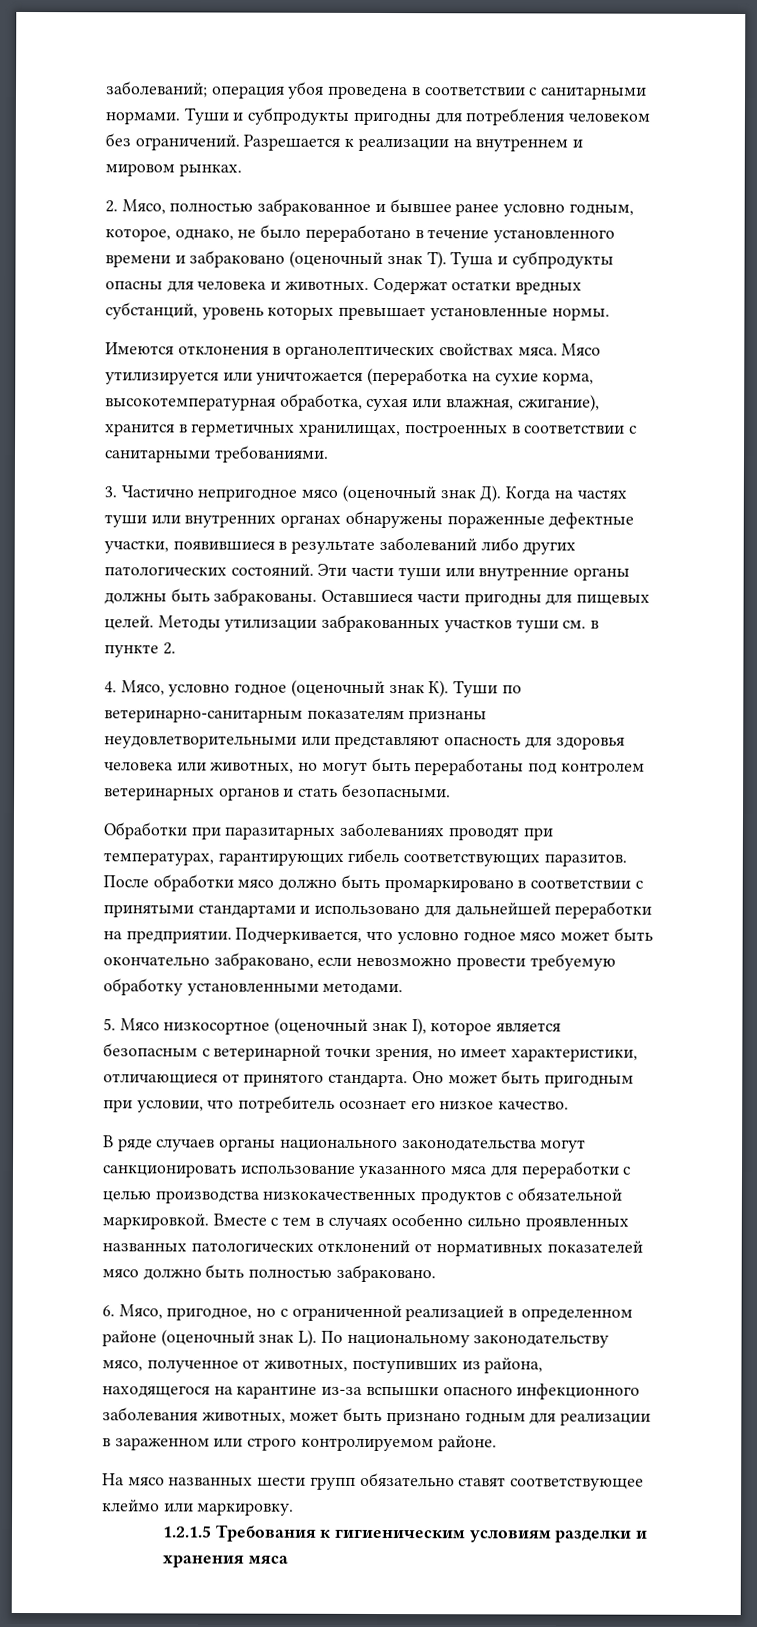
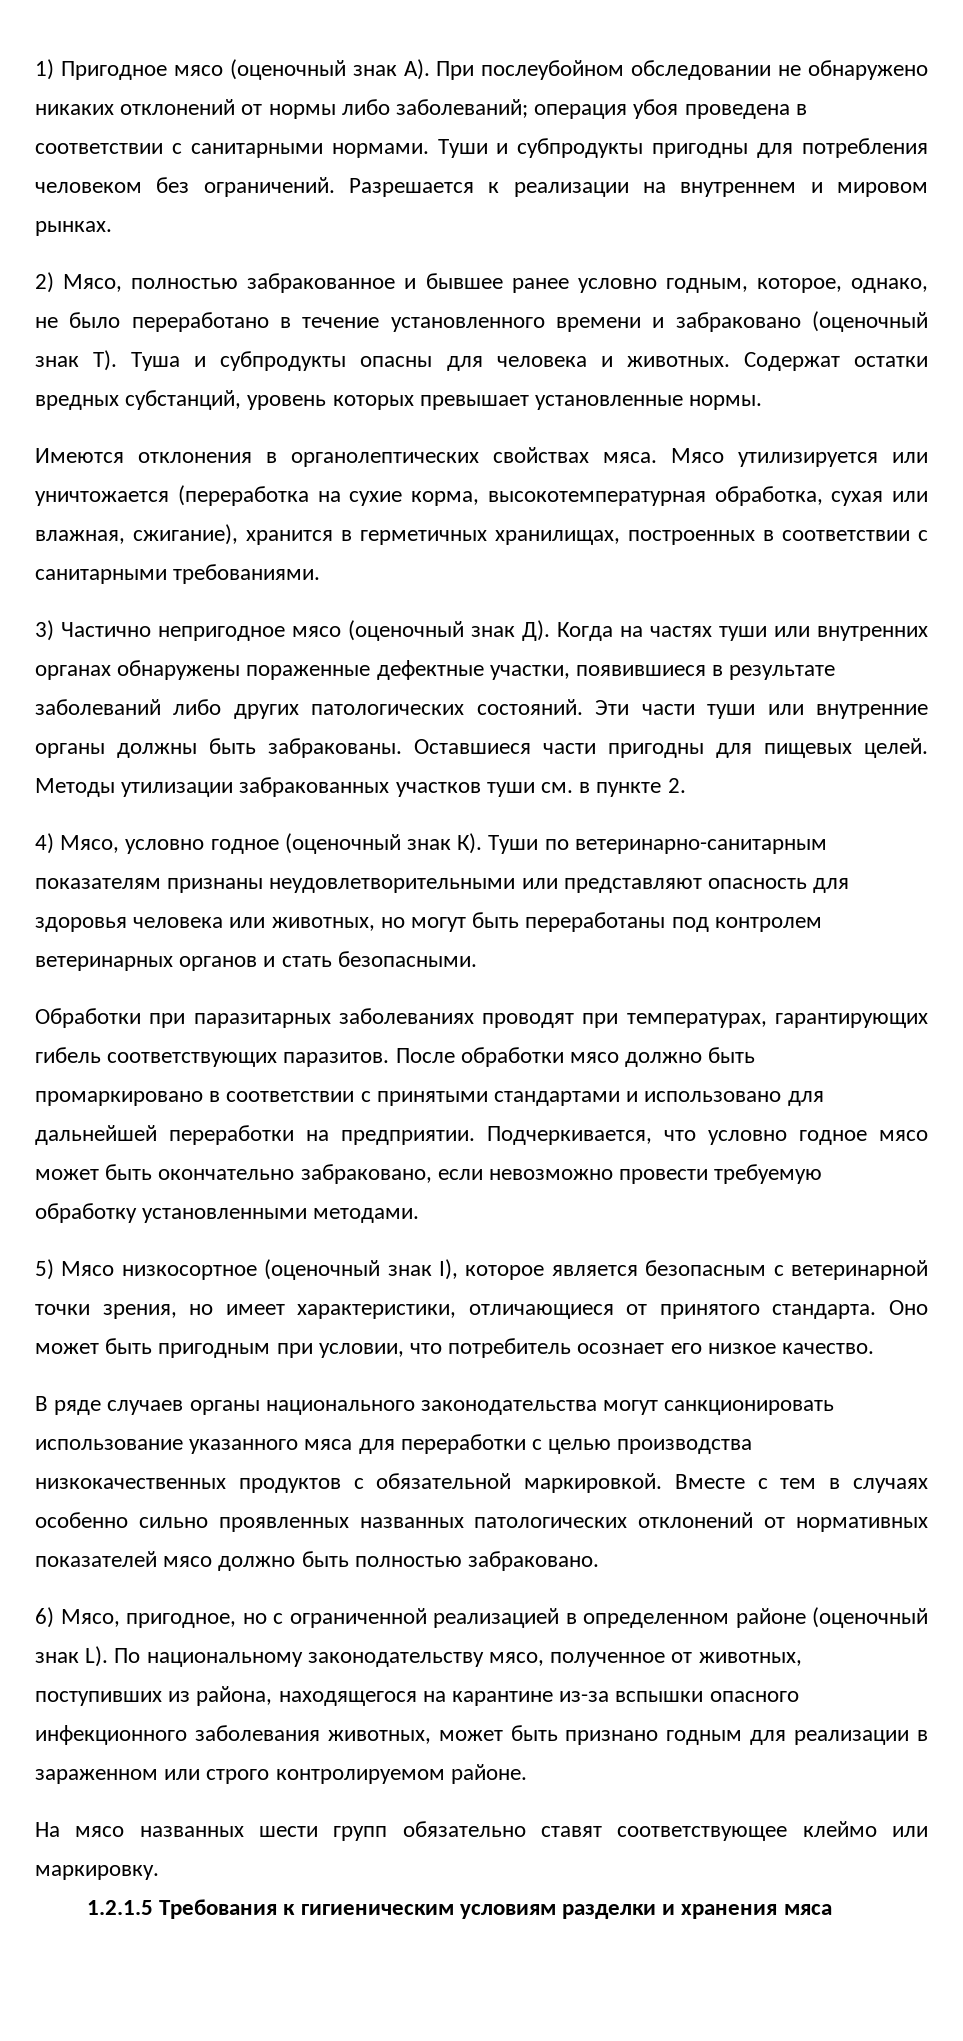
- заболеваний; операция убоя проведена в соответствии с санитарными нормами.
+ 1) Пригодное мясо (оценочный знак А). При послеубойном обследовании не обнаружено никаких отклонений от нормы либо заболеваний; операция убоя проведена в соответствии с санитарными нормами.
- 2. Мясо, полностью забракованное и бывшее ранее условно годным, которое, однако, не было переработано в течение установленного времени и забраковано (оценочный знак Т). Туша и субпродукты опасны для человека и животных.
+ 2) Мясо, полностью забракованное и бывшее ранее условно годным, которое, однако, не было переработано в течение установленного времени и забраковано (оценочный знак Т). Туша и субпродукты опасны для человека и животных.
- 3. Частично непригодное мясо (оценочный знак Д). Когда на частях туши или внутренних органах обнаружены пораженные дефектные участки, появившиеся в результате заболеваний либо других патологических состояний.
+ 3) Частично непригодное мясо (оценочный знак Д). Когда на частях туши или внутренних органах обнаружены пораженные дефектные участки, появившиеся в результате заболеваний либо других патологических состояний.
- 4. Мясо, условно годное (оценочный знак К). Туши по ветеринарно-санитарным показателям признаны неудовлетворительными или представляют опасность для здоровья человека или животных, но могут быть переработаны под контролем ветеринарных органов и стать безопасными.
+ 4) Мясо, условно годное (оценочный знак К). Туши по ветеринарно-санитарным показателям признаны неудовлетворительными или представляют опасность для здоровья человека или животных, но могут быть переработаны под контролем ветеринарных органов и стать безопасными.
- 5. Мясо низкосортное (оценочный знак I), которое является безопасным с ветеринарной точки зрения, но имеет характеристики, отличающиеся от принятого стандарта.
+ 5) Мясо низкосортное (оценочный знак I), которое является безопасным с ветеринарной точки зрения, но имеет характеристики, отличающиеся от принятого стандарта.
- 6. Мясо, пригодное, но с ограниченной реализацией в определенном районе (оценочный знак L). По национальному законодательству мясо, полученное от животных, поступивших из района, находящегося на карантине из-за вспышки опасного инфекционного заболевания животных, может быть признано годным для реализации в зараженном или строго контролируемом районе.
+ 6) Мясо, пригодное, но с ограниченной реализацией в определенном районе (оценочный знак L). По национальному законодательству мясо, полученное от животных, поступивших из района, находящегося на карантине из-за вспышки опасного инфекционного заболевания животных, может быть признано годным для реализации в зараженном или строго контролируемом районе.

